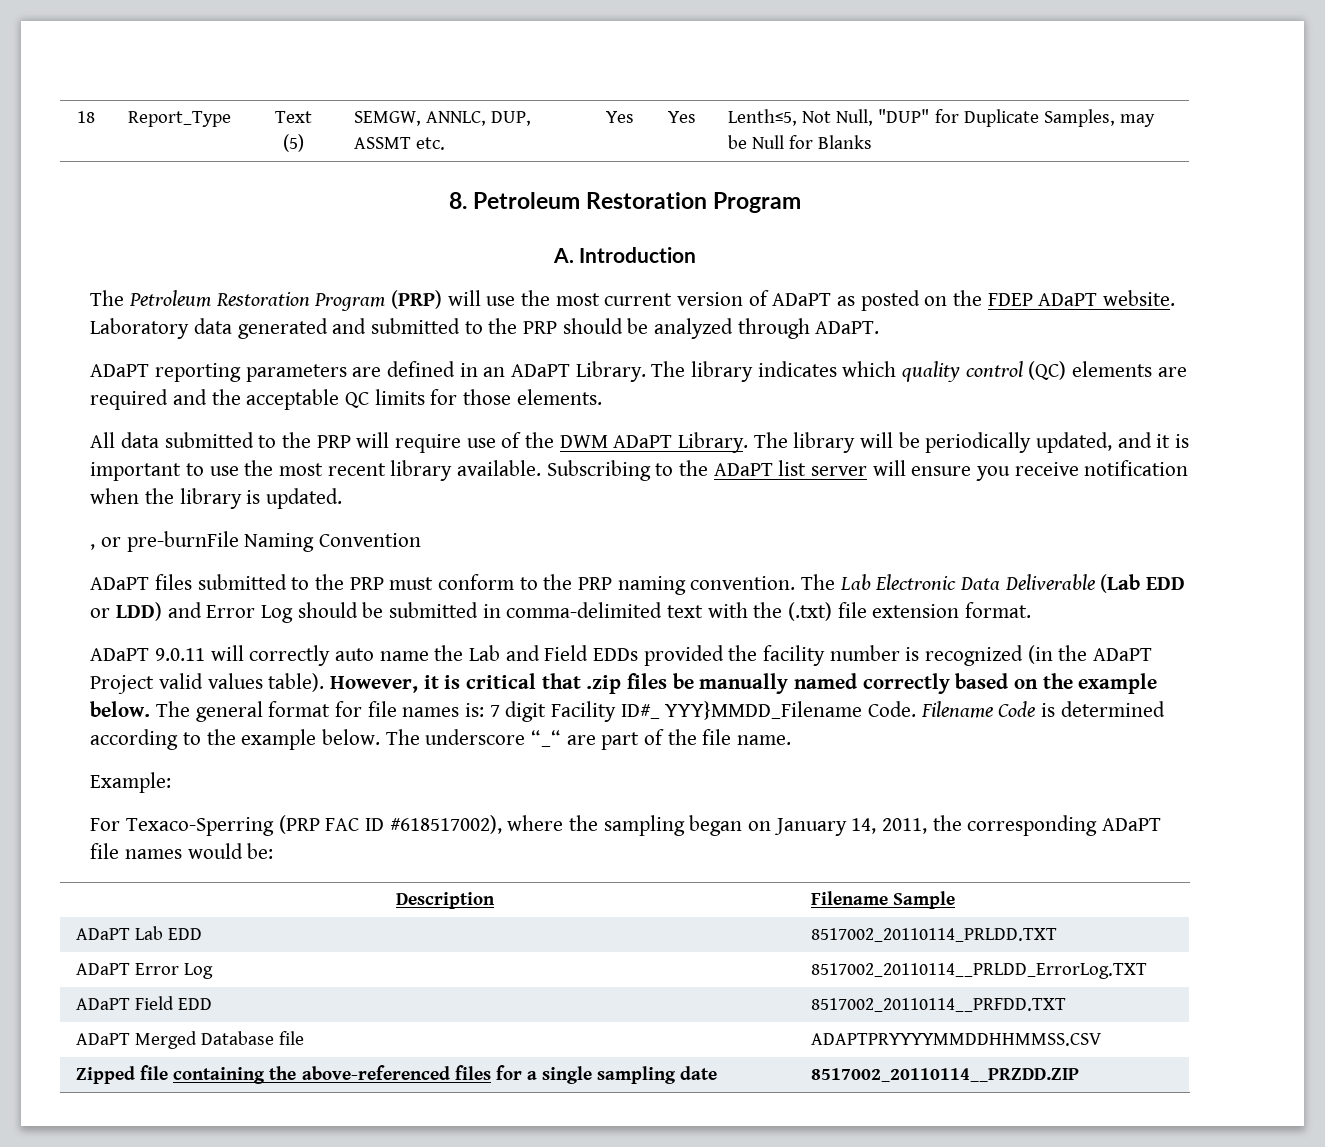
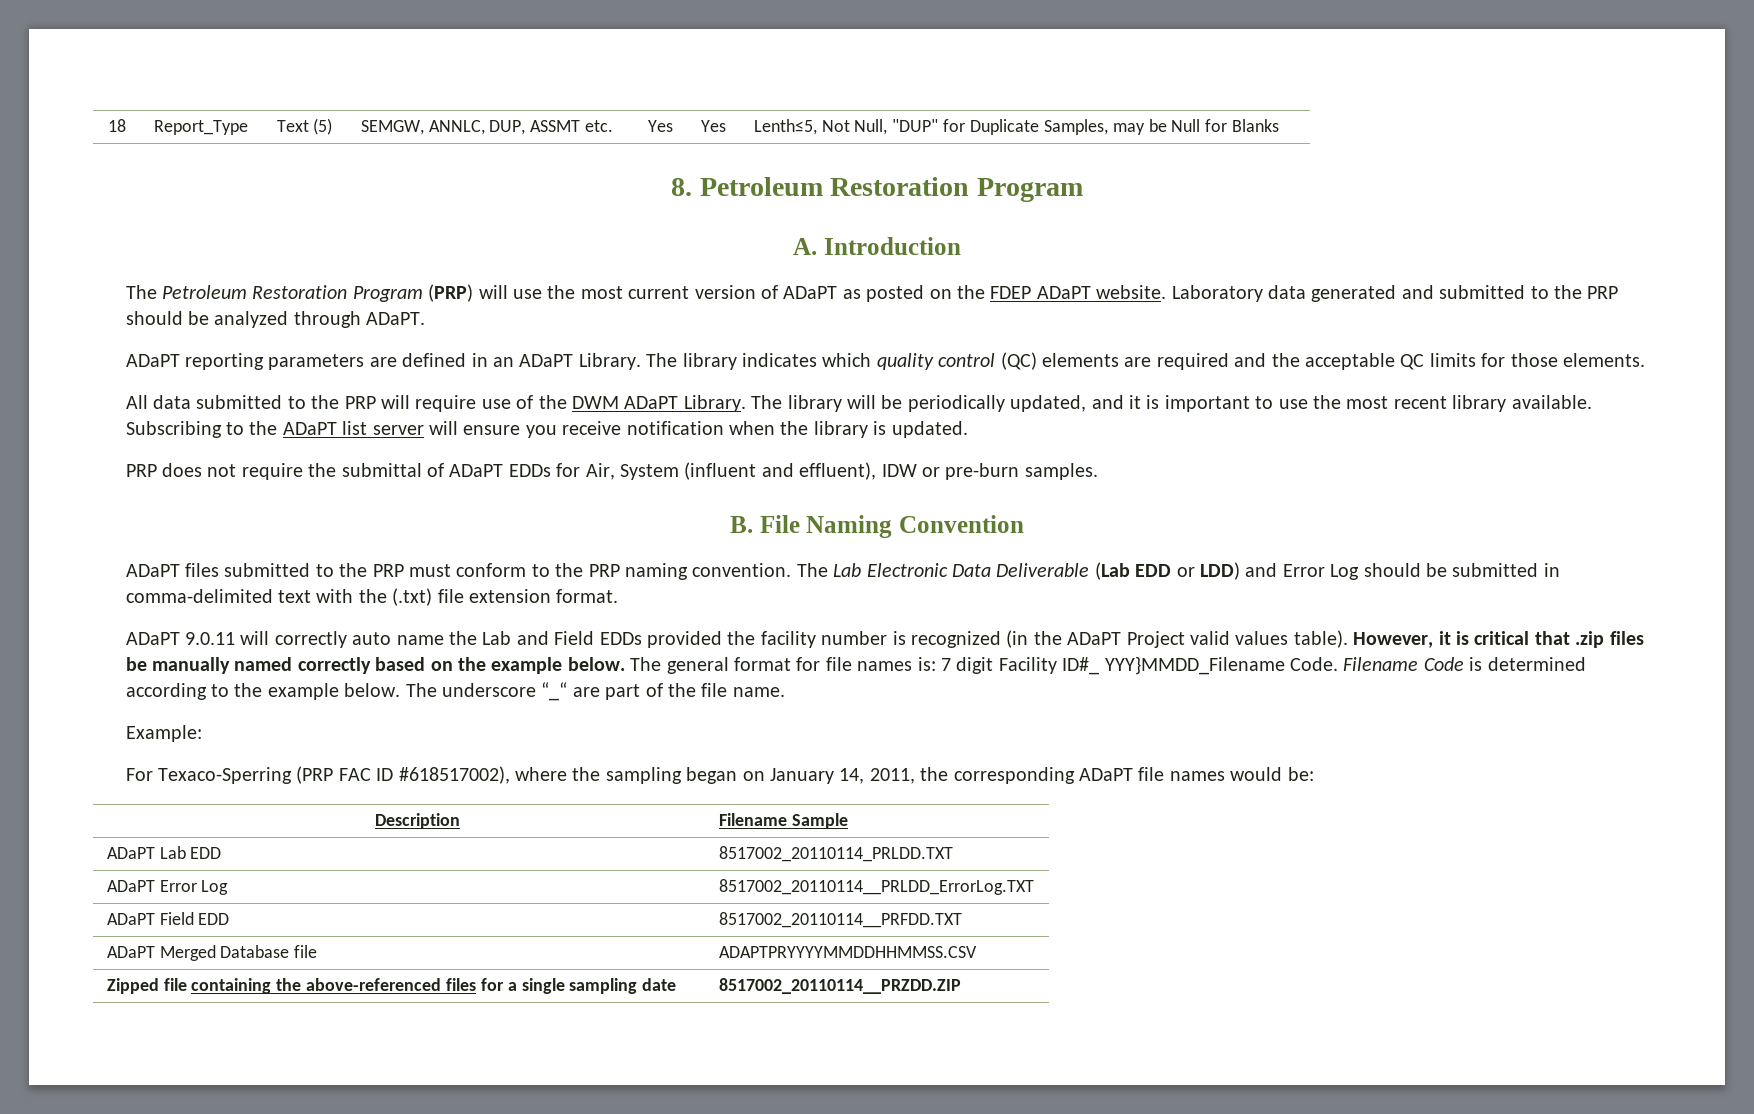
- , or pre-burnFile Naming Convention
+ PRP does not require the submittal of ADaPT EDDs for Air, System (influent and effluent), IDW or pre-burn samples.
+ B. File Naming Convention

